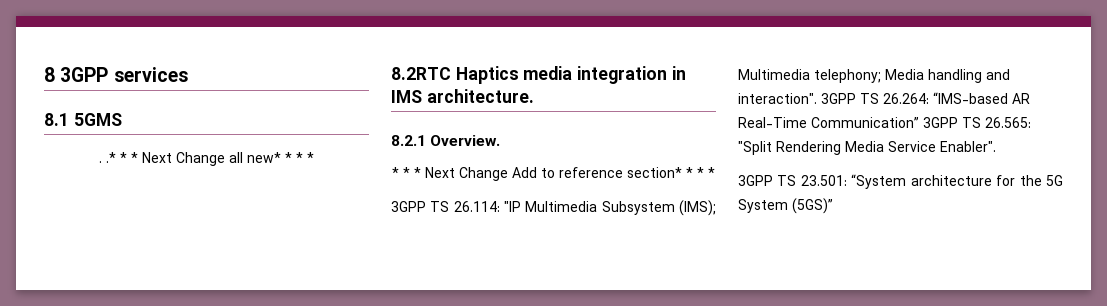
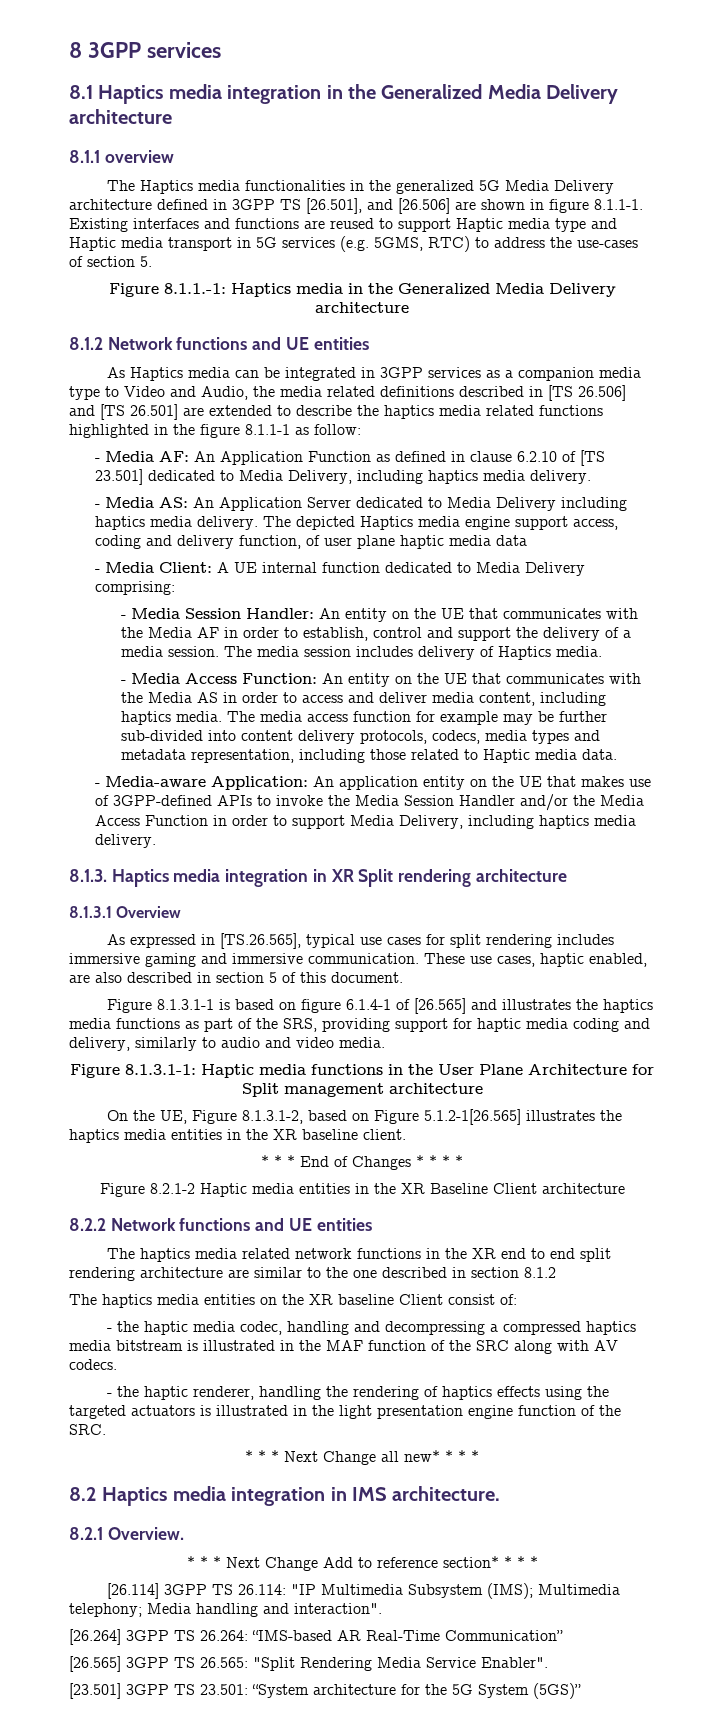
- 8.1 5GMS
- . .* * * Next Change all new* * * *
+ 8.1 Haptics media integration in the Generalized Media Delivery architecture
+ 8.1.1 overview
+ The Haptics media functionalities in the generalized 5G Media Delivery architecture defined in 3GPP TS [26.501], and [26.506] are shown in figure 8.1.1-1. Existing interfaces and functions are reused to support Haptic media type and Haptic media transport in 5G services (e.g. 5GMS, RTC) to address the use-cases of section 5.
+ Figure 8.1.1.-1: Haptics media in the Generalized Media Delivery architecture
+ 8.1.2 Network functions and UE entities
+ As Haptics media can be integrated in 3GPP services as a companion media type to Video and Audio, the media related definitions described in [TS 26.506] and [TS 26.501] are extended to describe the haptics media related functions highlighted in the figure 8.1.1-1 as follow:
+ - Media AF: An Application Function as defined in clause 6.2.10 of [TS 23.501] dedicated to Media Delivery, including haptics media delivery.
+ - Media AS: An Application Server dedicated to Media Delivery including haptics media delivery. The depicted Haptics media engine support access, coding and delivery function, of user plane haptic media data
+ - Media Client: A UE internal function dedicated to Media Delivery comprising:
+ - Media Session Handler: An entity on the UE that communicates with the Media AF in order to establish, control and support the delivery of a media session. The media session includes delivery of Haptics media.
+ - Media Access Function: An entity on the UE that communicates with the Media AS in order to access and deliver media content, including haptics media. The media access function for example may be further sub-divided into content delivery protocols, codecs, media types and metadata representation, including those related to Haptic media data.
+ - Media-aware Application: An application entity on the UE that makes use of 3GPP-defined APIs to invoke the Media Session Handler and/or the Media Access Function in order to support Media Delivery, including haptics media delivery.
+ 8.1.3. Haptics media integration in XR Split rendering architecture
+ 8.1.3.1 Overview
+ As expressed in [TS.26.565], typical use cases for split rendering includes immersive gaming and immersive communication. These use cases, haptic enabled, are also described in section 5 of this document.
+ Figure 8.1.3.1-1 is based on figure 6.1.4-1 of [26.565] and illustrates the haptics media functions as part of the SRS, providing support for haptic media coding and delivery, similarly to audio and video media.
+ Figure 8.1.3.1-1: Haptic media functions in the User Plane Architecture for Split management architecture
+ On the UE, Figure 8.1.3.1-2, based on Figure 5.1.2-1[26.565] illustrates the haptics media entities in the XR baseline client.
+ * * * End of Changes * * * *
+ Figure 8.2.1-2 Haptic media entities in the XR Baseline Client architecture
+ 8.2.2 Network functions and UE entities
+ The haptics media related network functions in the XR end to end split rendering architecture are similar to the one described in section 8.1.2
+ The haptics media entities on the XR baseline Client consist of:
+ - the haptic media codec, handling and decompressing a compressed haptics media bitstream is illustrated in the MAF function of the SRC along with AV codecs.
+ - the haptic renderer, handling the rendering of haptics effects using the targeted actuators is illustrated in the light presentation engine function of the SRC.
+ * * * Next Change all new* * * *
- 8.2RTC Haptics media integration in IMS architecture.
+ 8.2 Haptics media integration in IMS architecture.
- 3GPP TS 26.114: "IP Multimedia Subsystem (IMS); Multimedia telephony; Media handling and interaction". 3GPP TS 26.264: “IMS-based AR Real-Time Communication” 3GPP TS 26.565: "Split Rendering Media Service Enabler".
+ [26.114] 3GPP TS 26.114: "IP Multimedia Subsystem (IMS); Multimedia telephony; Media handling and interaction".
+ [26.264] 3GPP TS 26.264: “IMS-based AR Real-Time Communication”
+ [26.565] 3GPP TS 26.565: "Split Rendering Media Service Enabler".
- 3GPP TS 23.501: “System architecture for the 5G System (5GS)”
+ [23.501] 3GPP TS 23.501: “System architecture for the 5G System (5GS)”

